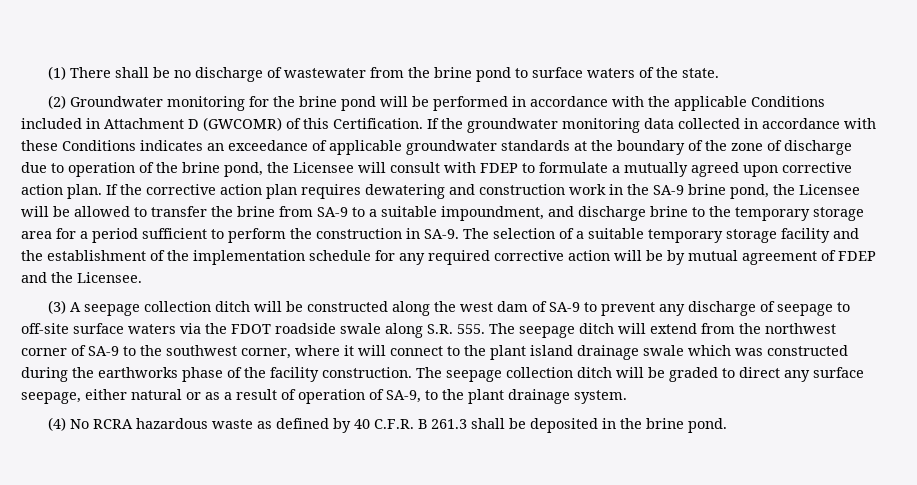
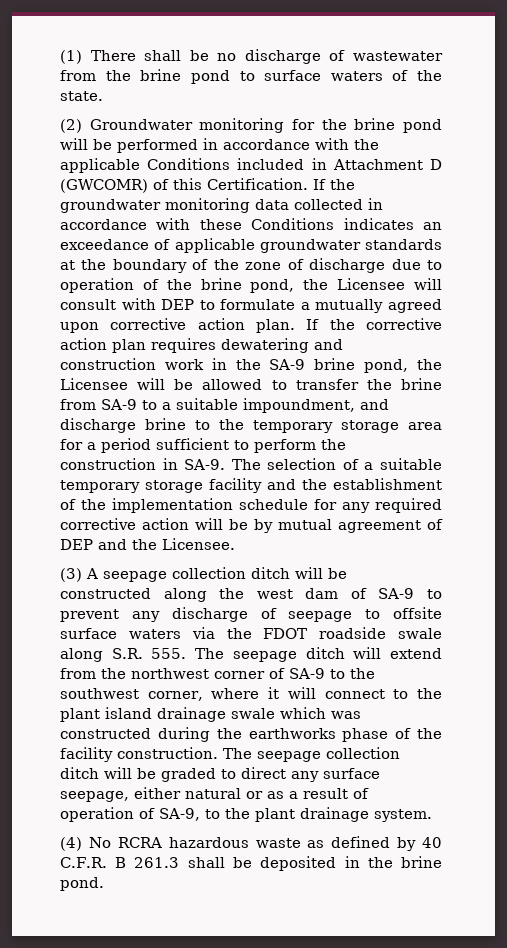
- If the groundwater monitoring data collected in accordance with these Conditions indicates an exceedance of applicable groundwater standards at the boundary of the zone of discharge due to operation of the brine pond, the Licensee will consult with FDEP to formulate a mutually agreed upon corrective action plan.
+ If the groundwater monitoring data collected in accordance with these Conditions indicates an exceedance of applicable groundwater standards at the boundary of the zone of discharge due to operation of the brine pond, the Licensee will consult with DEP to formulate a mutually agreed upon corrective action plan.
- The selection of a suitable temporary storage facility and the establishment of the implementation schedule for any required corrective action will be by mutual agreement of FDEP and the Licensee.
+ The selection of a suitable temporary storage facility and the establishment of the implementation schedule for any required corrective action will be by mutual agreement of DEP and the Licensee.
- (3) A seepage collection ditch will be constructed along the west dam of SA-9 to prevent any discharge of seepage to off-site surface waters via the FDOT roadside swale along S.R. 555. The seepage ditch will extend from the northwest corner of SA-9 to the southwest corner, where it will connect to the plant island drainage swale which was constructed during the earthworks phase of the facility construction.
+ (3) A seepage collection ditch will be constructed along the west dam of SA-9 to prevent any discharge of seepage to offsite surface waters via the FDOT roadside swale along S.R. 555. The seepage ditch will extend from the northwest corner of SA-9 to the southwest corner, where it will connect to the plant island drainage swale which was constructed during the earthworks phase of the facility construction.

